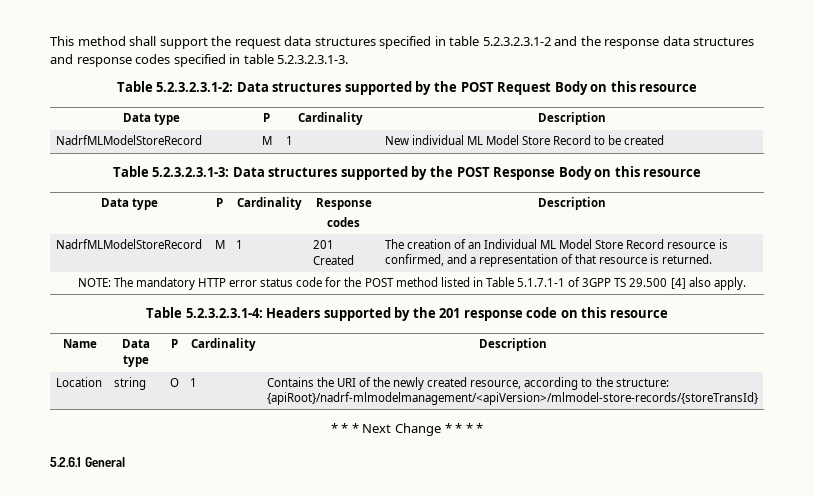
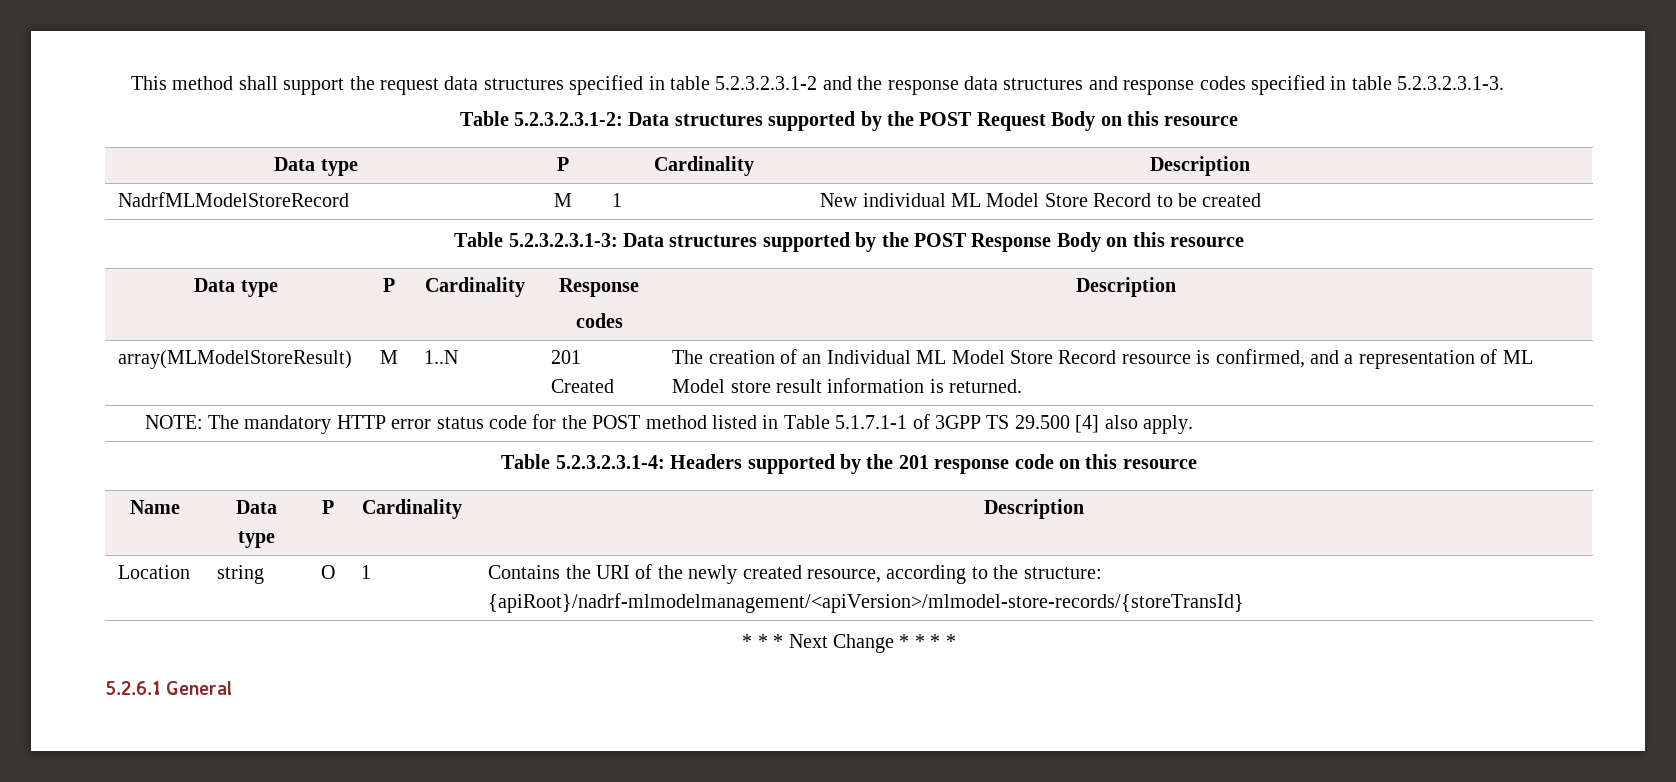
- NadrfMLModelStoreRecord | M | 1 | 201 Created | The creation of an Individual ML Model Store Record resource is confirmed, and a representation of that resource is returned.
+ array(MLModelStoreResult) | M | 1..N | 201 Created | The creation of an Individual ML Model Store Record resource is confirmed, and a representation of ML Model store result information is returned.

